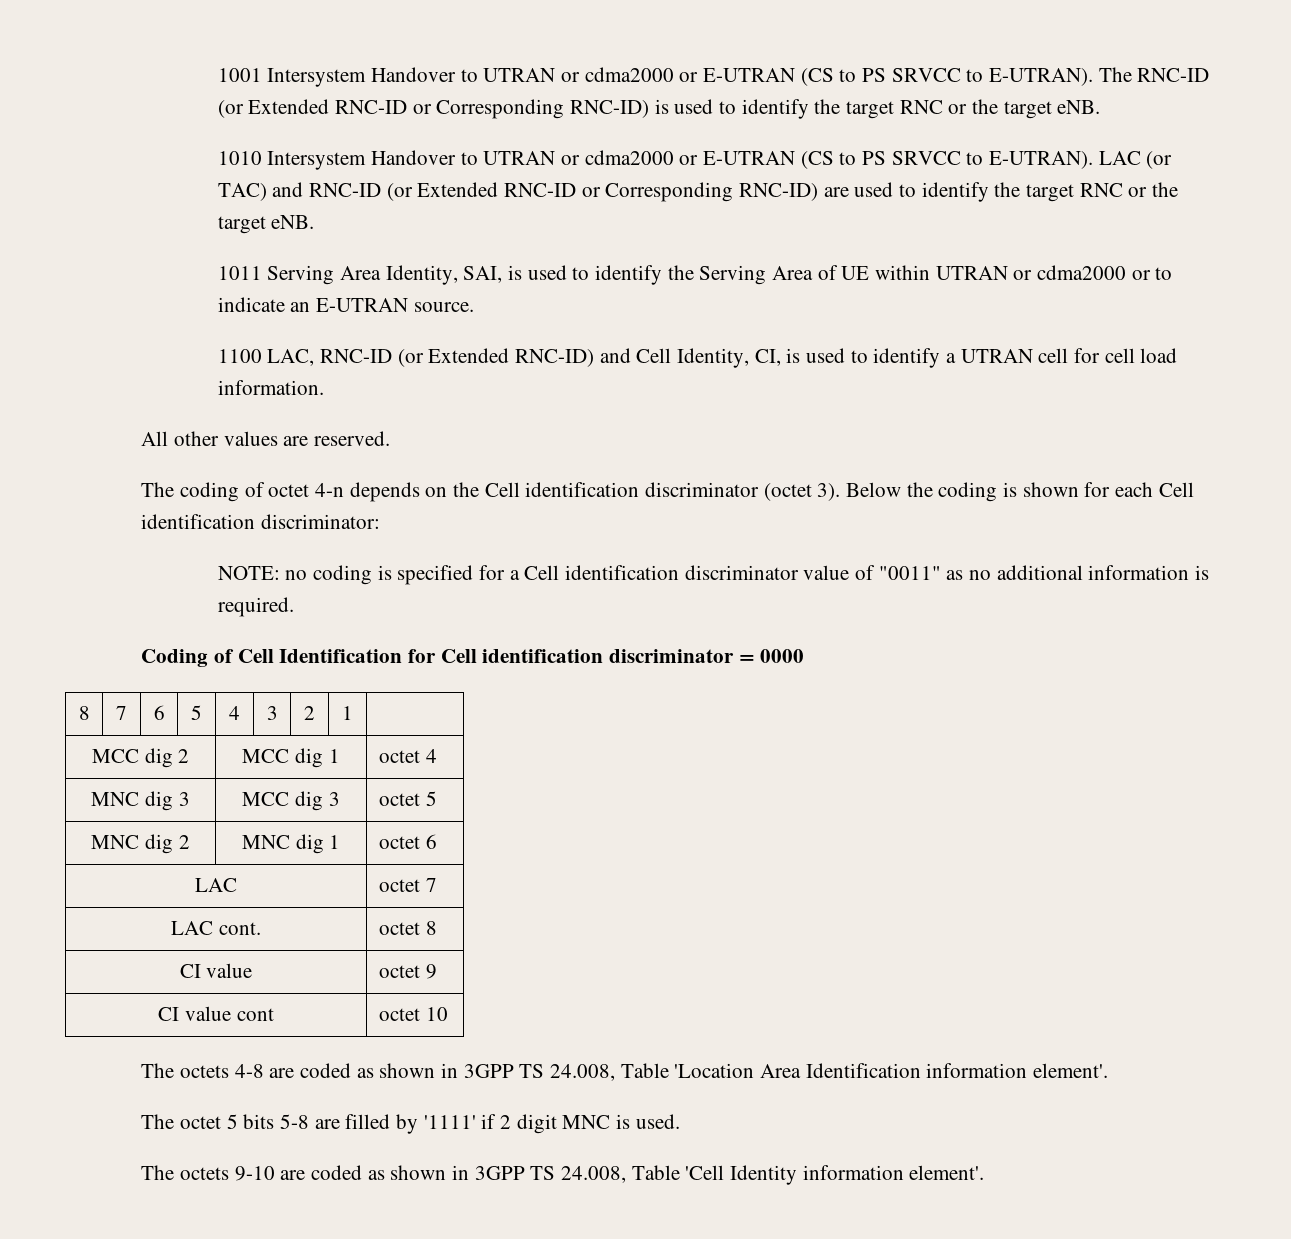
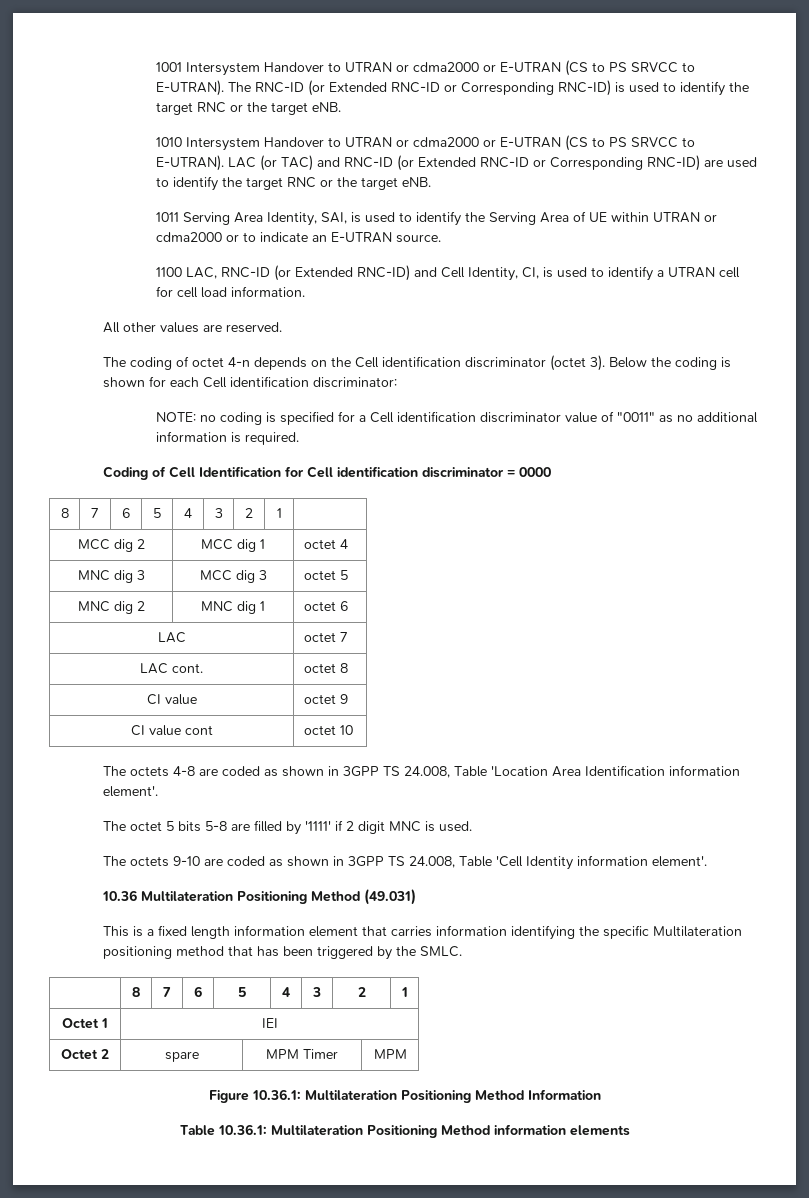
+ 10.36 Multilateration Positioning Method (49.031)
+ This is a fixed length information element that carries information identifying the specific Multilateration positioning method that has been triggered by the SMLC.
+ | 8 | 7 | 6 | 5 | 4 | 3 | 2 | 1
+ Octet 1 | IEI
+ Octet 2 | spare | MPM Timer | MPM
+ Figure 10.36.1: Multilateration Positioning Method Information
+ Table 10.36.1: Multilateration Positioning Method information elements

